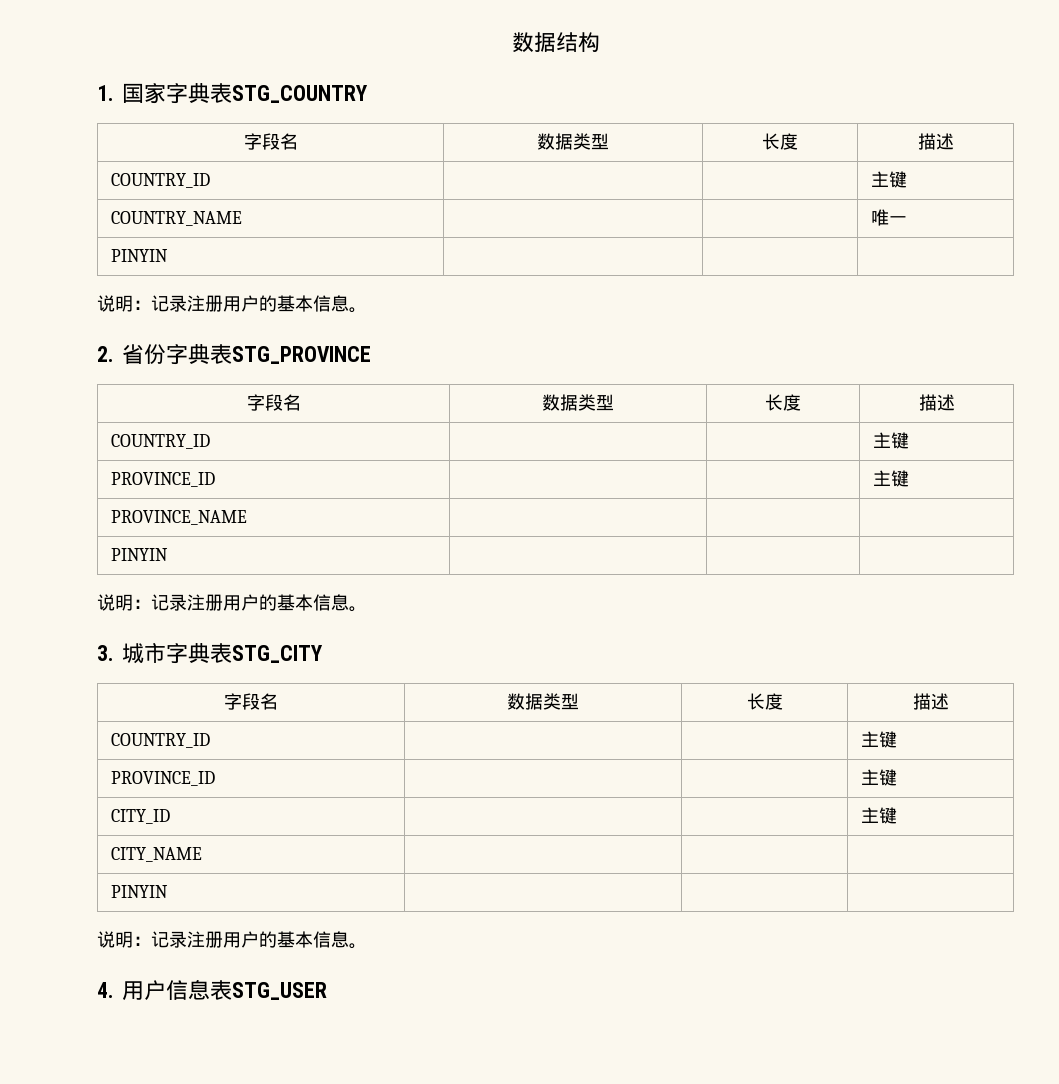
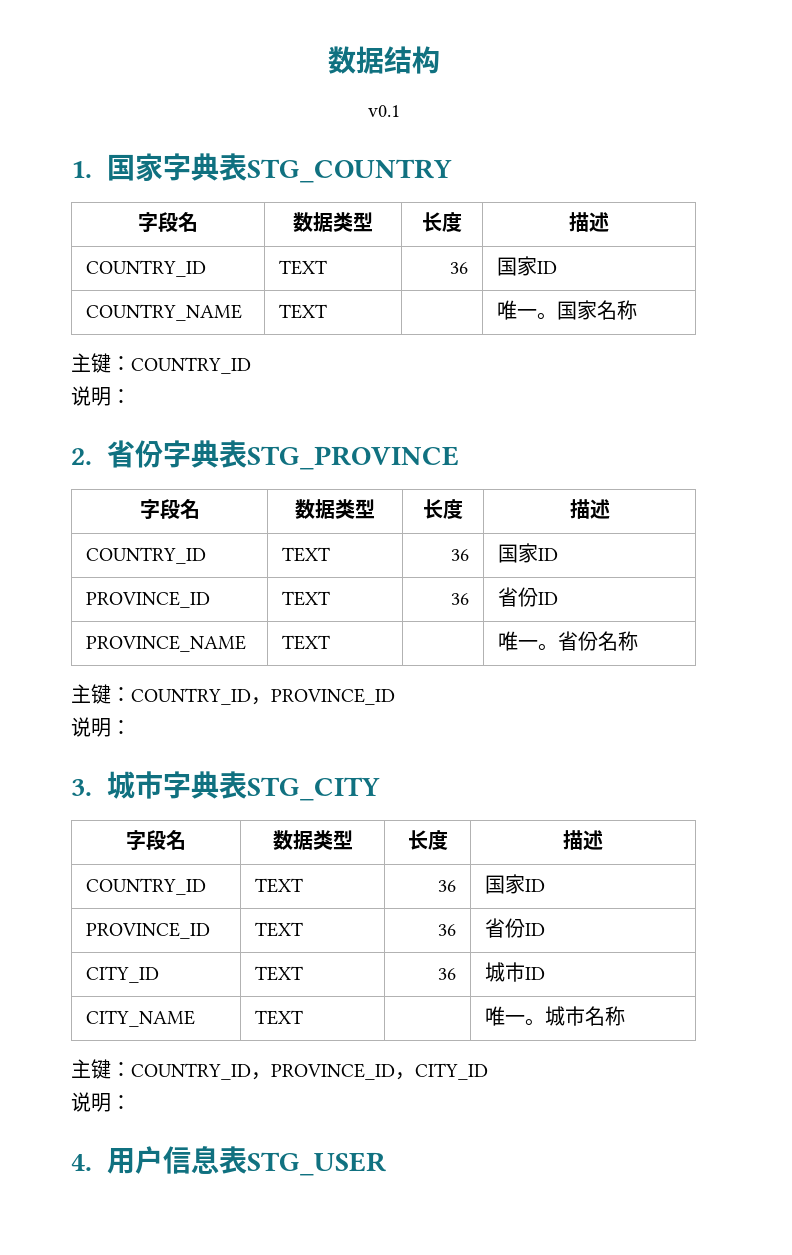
+ v0.1
  1.国家字典表STG_COUNTRY
  字段名 | 数据类型 | 长度 | 描述
- COUNTRY_ID | | | 主键
+ COUNTRY_ID | TEXT | 36 | 国家ID
- COUNTRY_NAME | | | 唯一
- PINYIN | | |
- 说明：记录注册用户的基本信息。
+ COUNTRY_NAME | TEXT | | 唯一。国家名称
+ 主键：COUNTRY_ID
+ 说明：
  2.省份字典表STG_PROVINCE
  字段名 | 数据类型 | 长度 | 描述
- COUNTRY_ID | | | 主键
- PROVINCE_ID | | | 主键
- PROVINCE_NAME | | |
- PINYIN | | |
- 说明：记录注册用户的基本信息。
+ COUNTRY_ID | TEXT | 36 | 国家ID
+ PROVINCE_ID | TEXT | 36 | 省份ID
+ PROVINCE_NAME | TEXT | | 唯一。省份名称
+ 主键：COUNTRY_ID，PROVINCE_ID
+ 说明：
  3.城市字典表STG_CITY
  字段名 | 数据类型 | 长度 | 描述
- COUNTRY_ID | | | 主键
- PROVINCE_ID | | | 主键
- CITY_ID | | | 主键
- CITY_NAME | | |
- PINYIN | | |
- 说明：记录注册用户的基本信息。
+ COUNTRY_ID | TEXT | 36 | 国家ID
+ PROVINCE_ID | TEXT | 36 | 省份ID
+ CITY_ID | TEXT | 36 | 城市ID
+ CITY_NAME | TEXT | | 唯一。城市名称
+ 主键：COUNTRY_ID，PROVINCE_ID，CITY_ID
+ 说明：

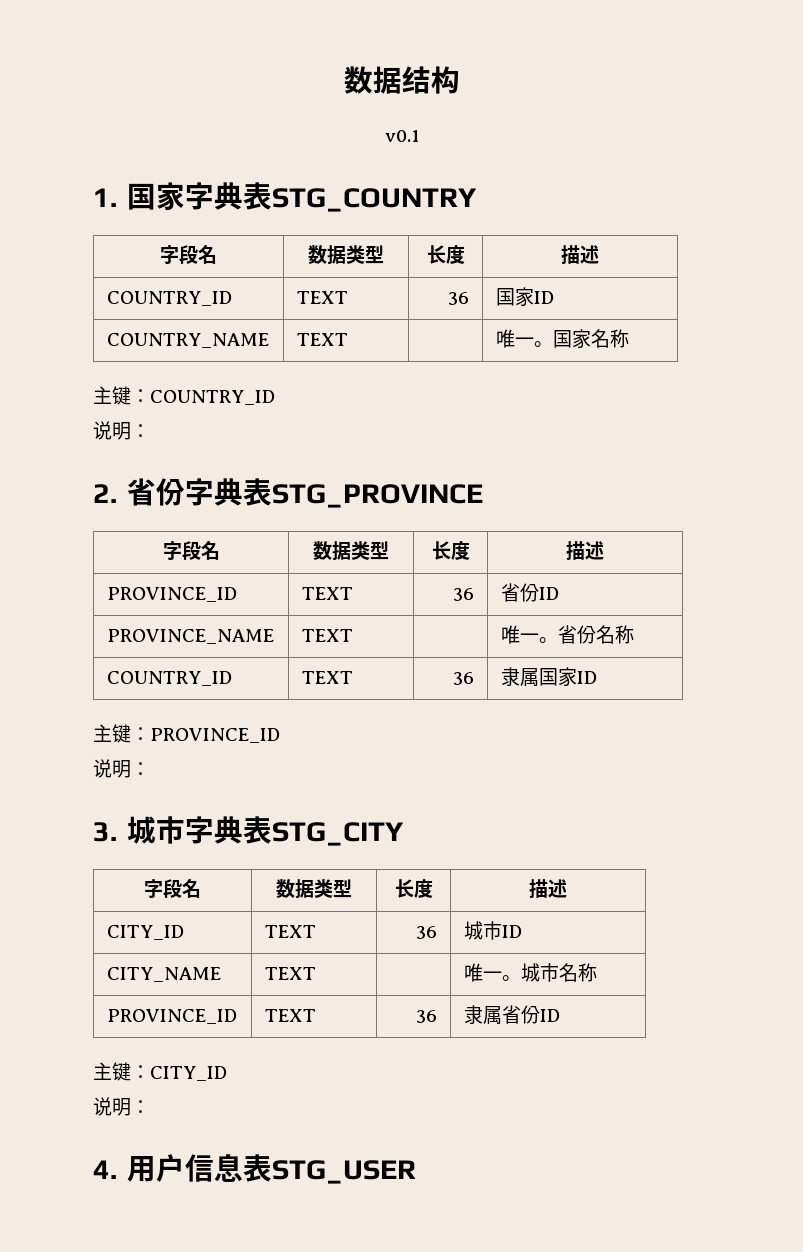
  2.省份字典表STG_PROVINCE
  字段名 | 数据类型 | 长度 | 描述
- COUNTRY_ID | TEXT | 36 | 国家ID
  PROVINCE_NAME | TEXT | | 唯一。省份名称
- 主键：COUNTRY_ID，PROVINCE_ID
+ COUNTRY_ID | TEXT | 36 | 隶属国家ID
+ 主键：PROVINCE_ID
  3.城市字典表STG_CITY
  字段名 | 数据类型 | 长度 | 描述
- COUNTRY_ID | TEXT | 36 | 国家ID
- PROVINCE_ID | TEXT | 36 | 省份ID
- 主键：COUNTRY_ID，PROVINCE_ID，CITY_ID
+ PROVINCE_ID | TEXT | 36 | 隶属省份ID
+ 主键：CITY_ID

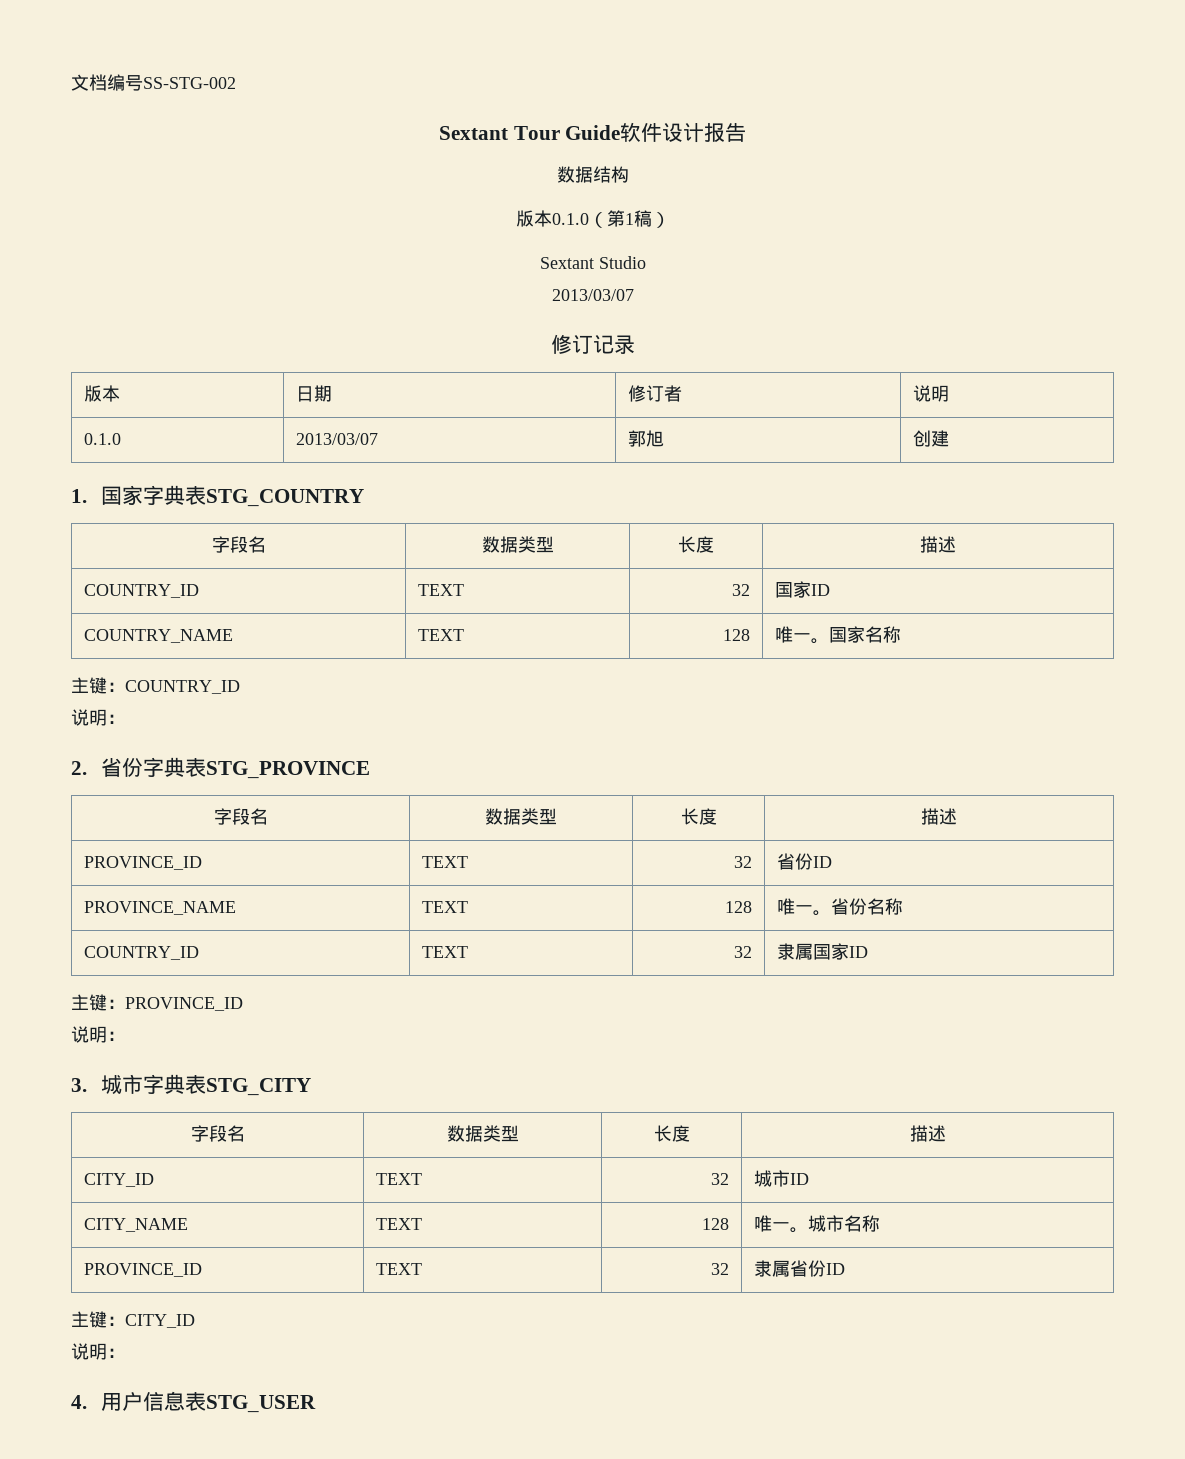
+ 文档编号SS-STG-002
+ Sextant Tour Guide软件设计报告
  数据结构
- v0.1
+ 版本0.1.0（第1稿）
+ Sextant Studio
+ 2013/03/07
+ 修订记录
+ 版本 | 日期 | 修订者 | 说明
+ 0.1.0 | 2013/03/07 | 郭旭 | 创建
- COUNTRY_ID | TEXT | 36 | 国家ID
+ COUNTRY_ID | TEXT | 32 | 国家ID
- COUNTRY_NAME | TEXT | | 唯一。国家名称
+ COUNTRY_NAME | TEXT | 128 | 唯一。国家名称
- PROVINCE_ID | TEXT | 36 | 省份ID
+ PROVINCE_ID | TEXT | 32 | 省份ID
- PROVINCE_NAME | TEXT | | 唯一。省份名称
+ PROVINCE_NAME | TEXT | 128 | 唯一。省份名称
- COUNTRY_ID | TEXT | 36 | 隶属国家ID
+ COUNTRY_ID | TEXT | 32 | 隶属国家ID
- CITY_ID | TEXT | 36 | 城市ID
+ CITY_ID | TEXT | 32 | 城市ID
- CITY_NAME | TEXT | | 唯一。城市名称
+ CITY_NAME | TEXT | 128 | 唯一。城市名称
- PROVINCE_ID | TEXT | 36 | 隶属省份ID
+ PROVINCE_ID | TEXT | 32 | 隶属省份ID

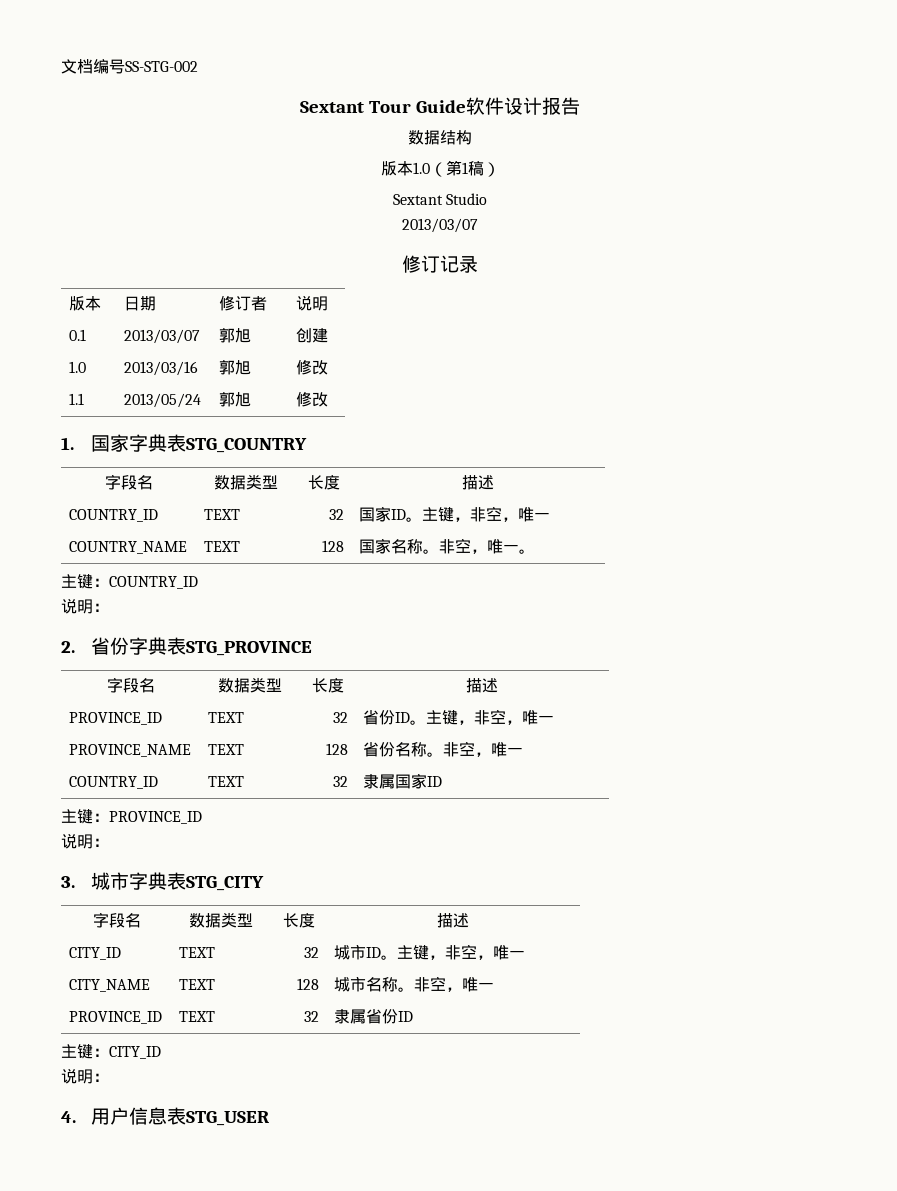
- 版本0.1.0（第1稿）
+ 版本1.0（第1稿）
- 0.1.0 | 2013/03/07 | 郭旭 | 创建
+ 0.1 | 2013/03/07 | 郭旭 | 创建
+ 1.0 | 2013/03/16 | 郭旭 | 修改
+ 1.1 | 2013/05/24 | 郭旭 | 修改
- COUNTRY_ID | TEXT | 32 | 国家ID
+ COUNTRY_ID | TEXT | 32 | 国家ID。主键，非空，唯一
- COUNTRY_NAME | TEXT | 128 | 唯一。国家名称
+ COUNTRY_NAME | TEXT | 128 | 国家名称。非空，唯一。
- PROVINCE_ID | TEXT | 32 | 省份ID
+ PROVINCE_ID | TEXT | 32 | 省份ID。主键，非空，唯一
- PROVINCE_NAME | TEXT | 128 | 唯一。省份名称
+ PROVINCE_NAME | TEXT | 128 | 省份名称。非空，唯一
- CITY_ID | TEXT | 32 | 城市ID
+ CITY_ID | TEXT | 32 | 城市ID。主键，非空，唯一
- CITY_NAME | TEXT | 128 | 唯一。城市名称
+ CITY_NAME | TEXT | 128 | 城市名称。非空，唯一

